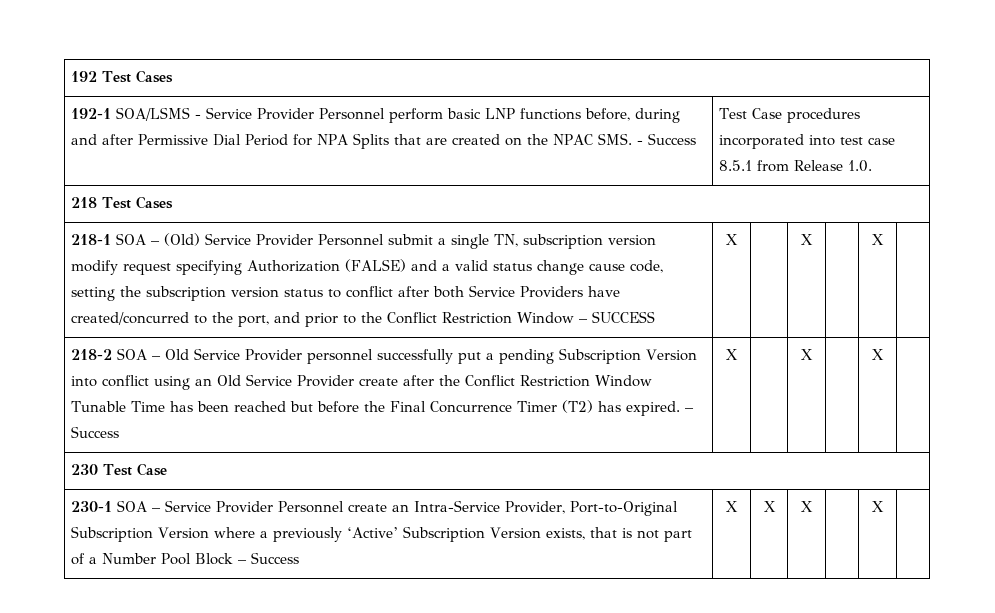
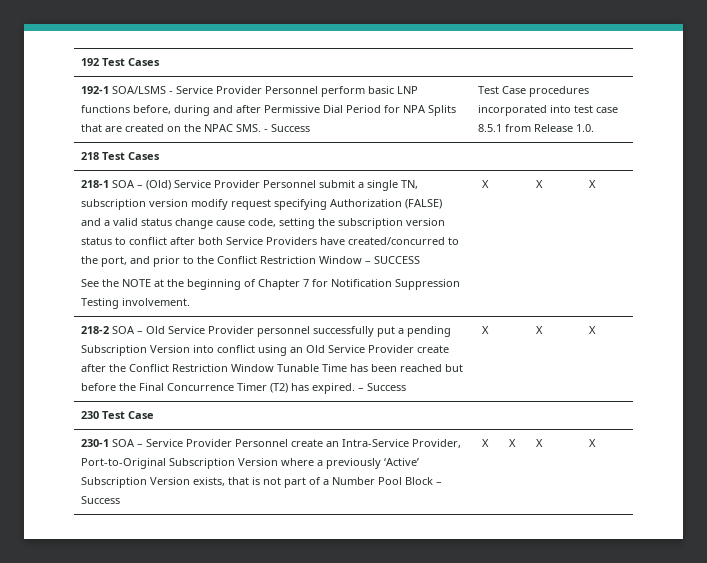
+ See the NOTE at the beginning of Chapter 7 for Notification Suppression Testing involvement.

